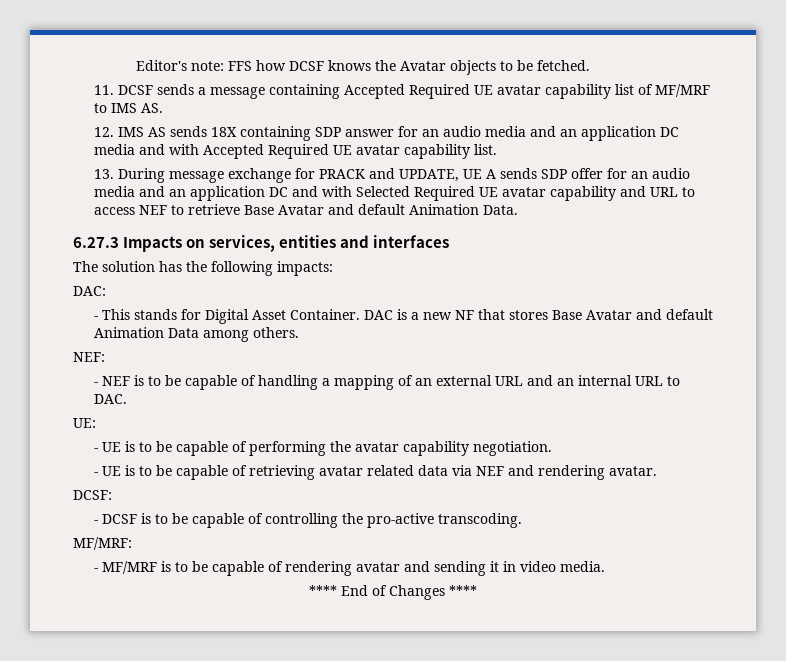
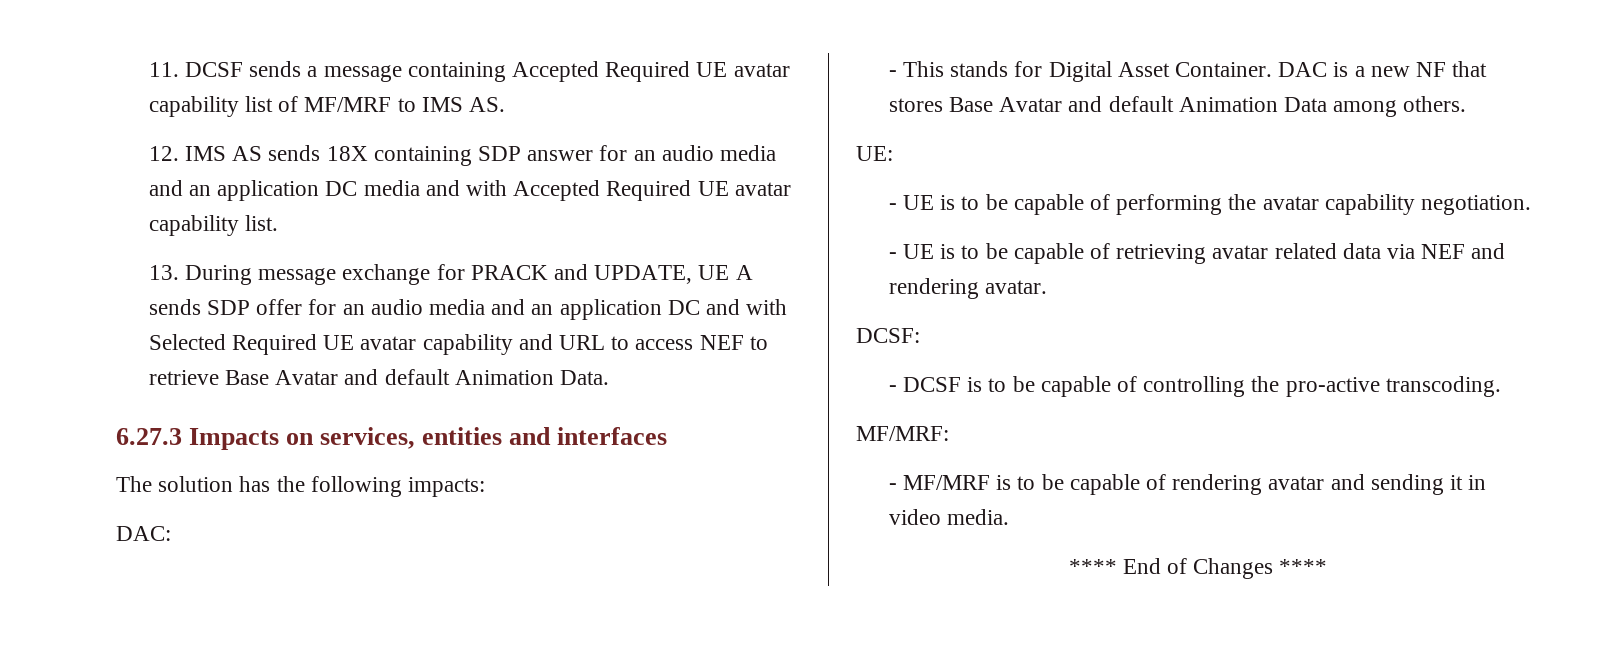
- Editor's note: FFS how DCSF knows the Avatar objects to be fetched.
- NEF:
- - NEF is to be capable of handling a mapping of an external URL and an internal URL to DAC.

